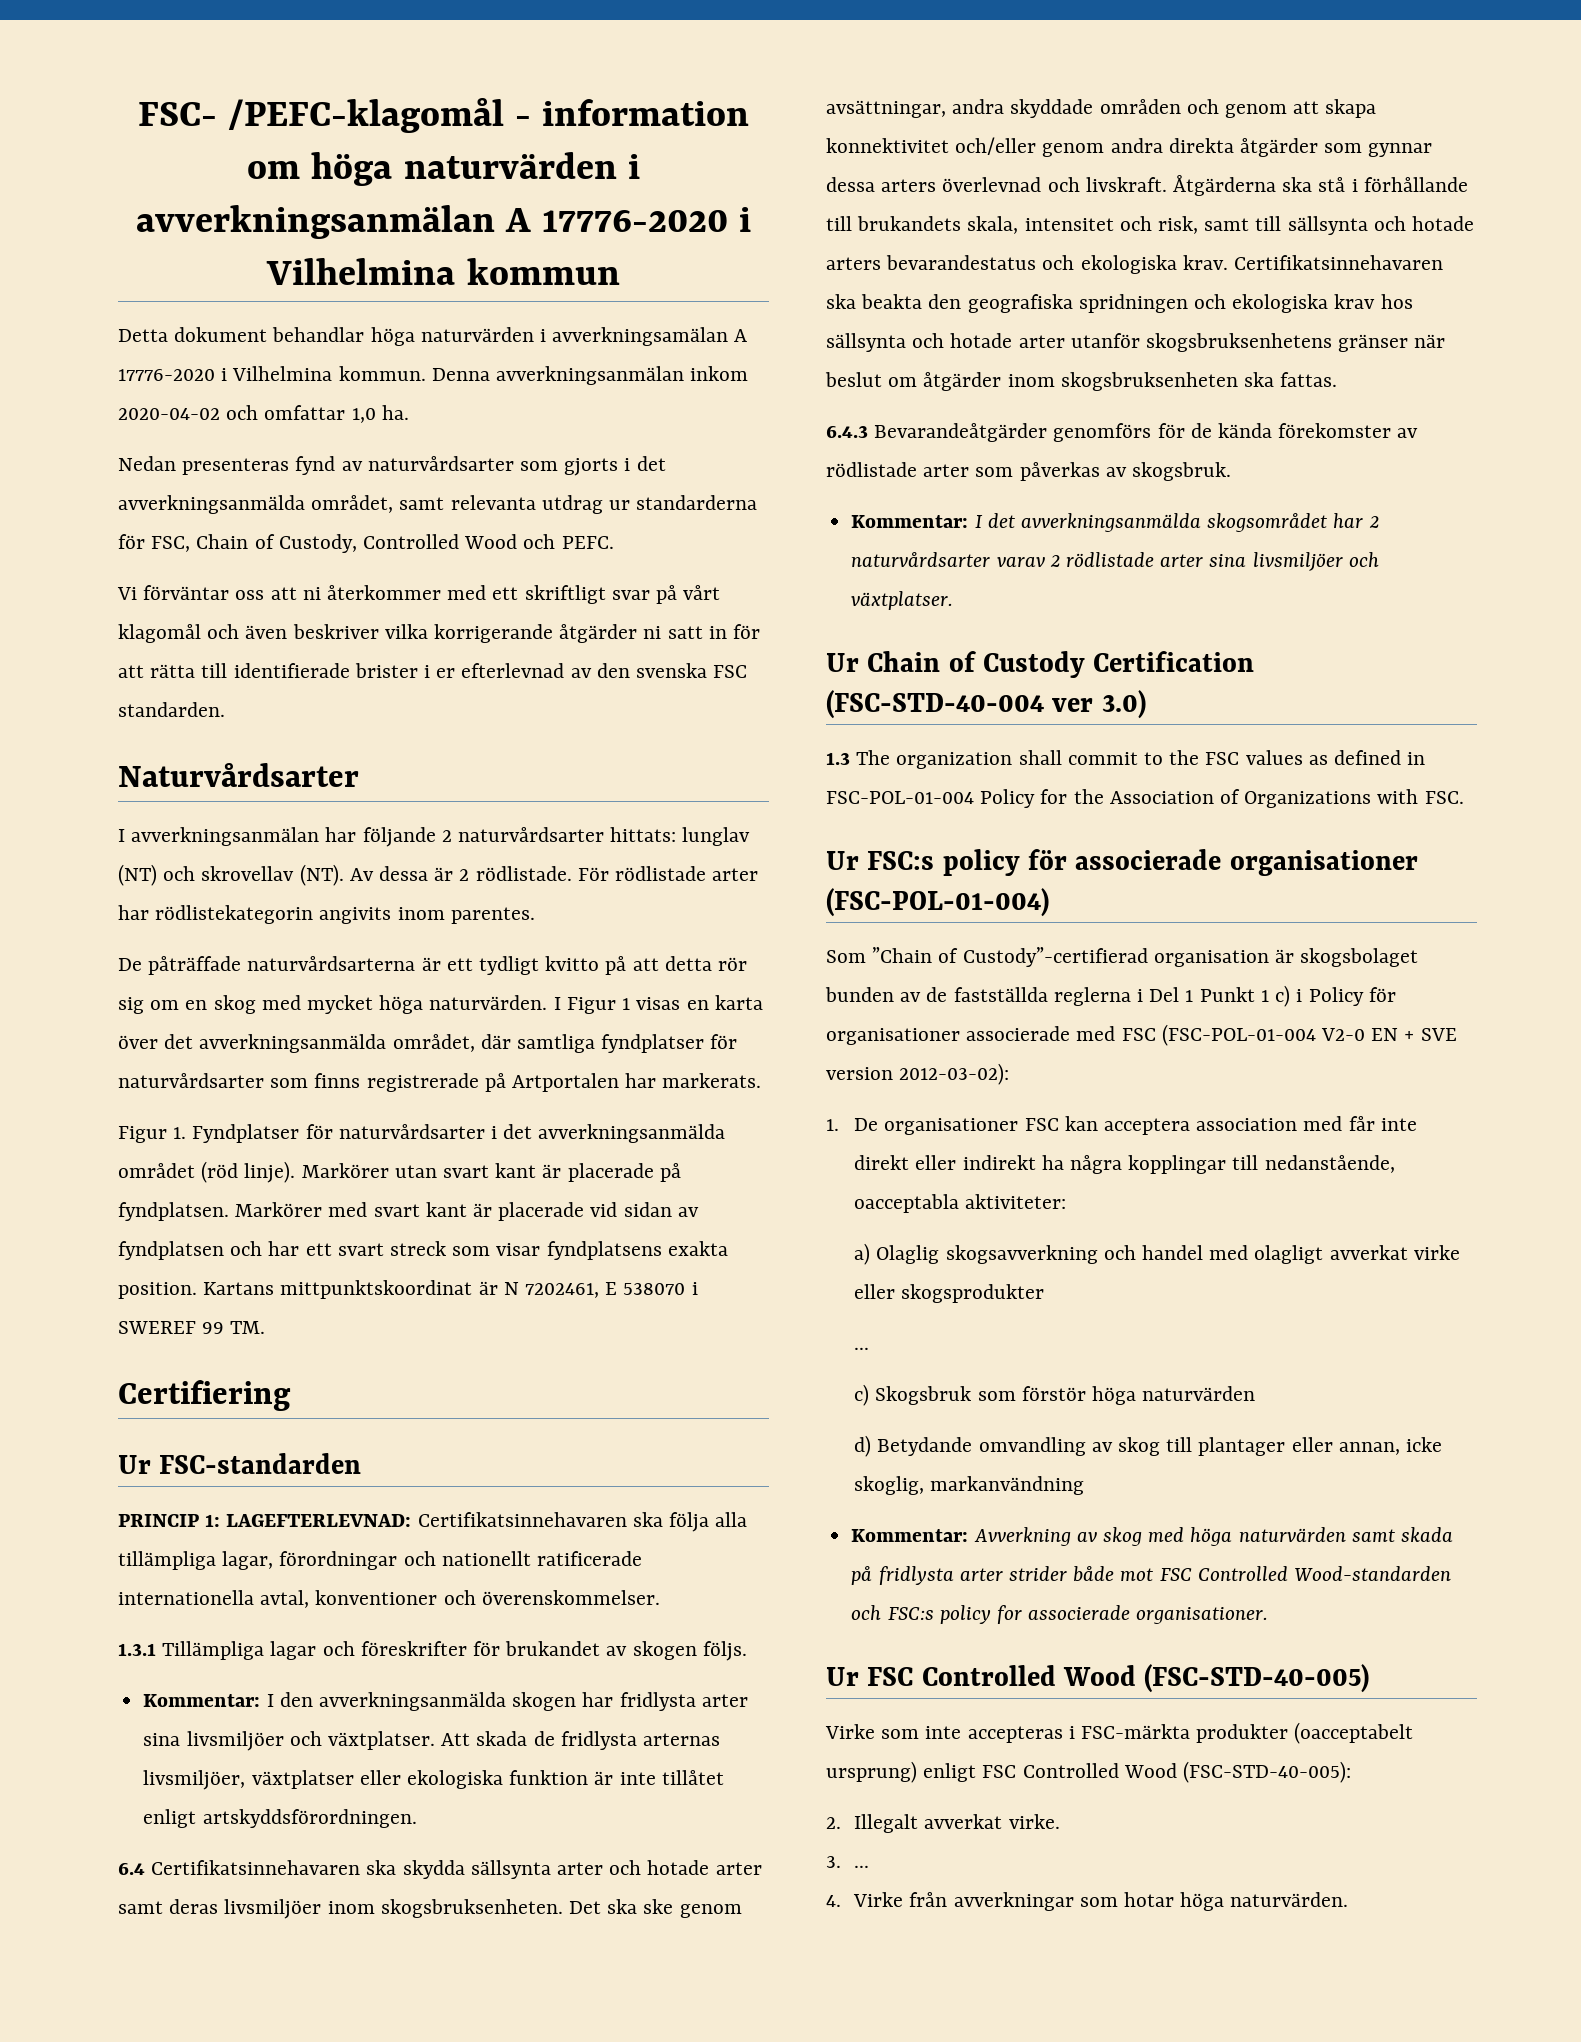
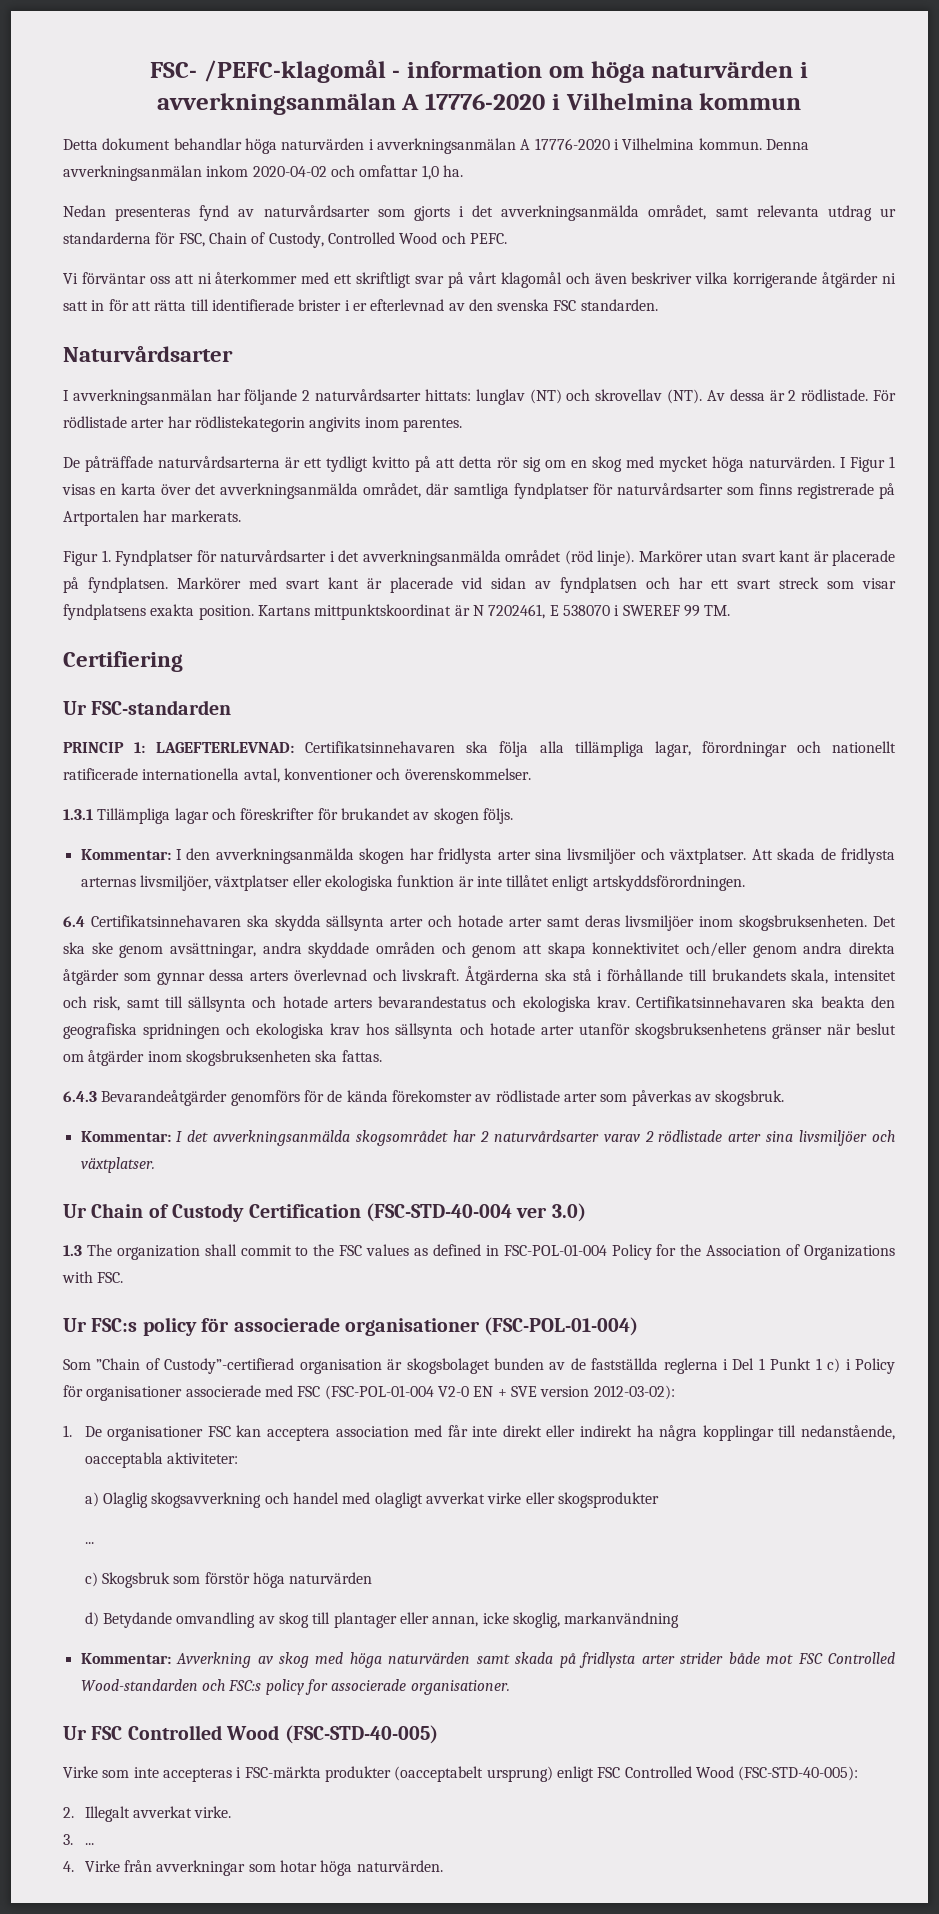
- Detta dokument behandlar höga naturvärden i avverkningsamälan A 17776-2020 i Vilhelmina kommun.
+ Detta dokument behandlar höga naturvärden i avverkningsanmälan A 17776-2020 i Vilhelmina kommun.

